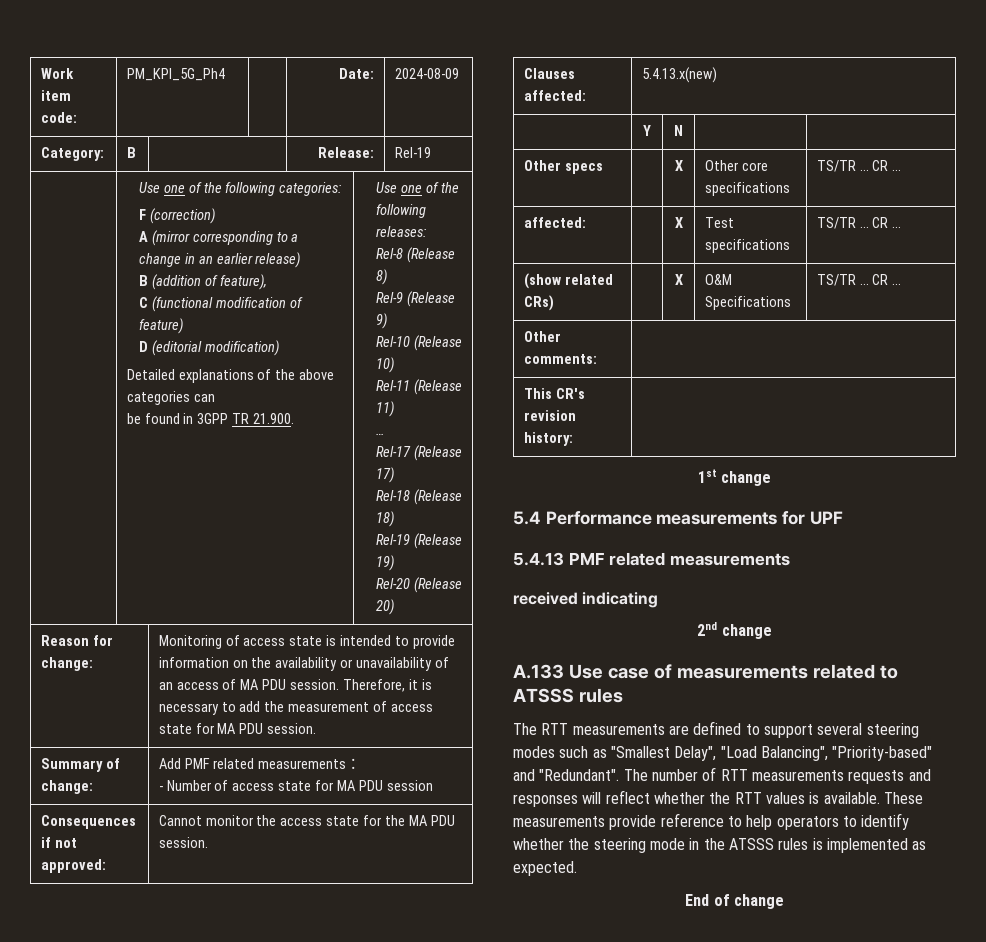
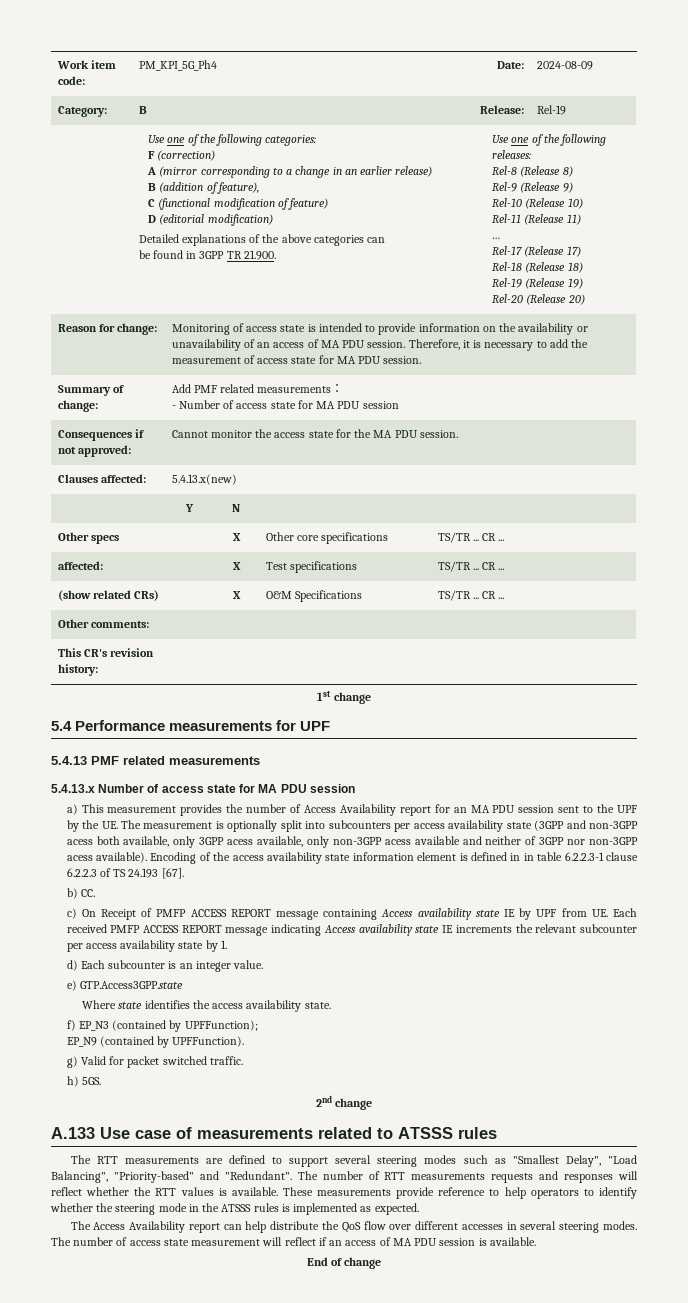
- received indicating
+ 5.4.13.x Number of access state for MA PDU session
+ a) This measurement provides the number of Access Availability report for an MA PDU session sent to the UPF by the UE. The measurement is optionally split into subcounters per access availability state (3GPP and non-3GPP acess both available, only 3GPP acess available, only non-3GPP acess available and neither of 3GPP nor non-3GPP acess available). Encoding of the access availability state information element is defined in in table 6.2.2.3-1 clause 6.2.2.3 of TS 24.193 [67].
+ b) CC.
+ c) On Receipt of PMFP ACCESS REPORT message containing Access availability state IE by UPF from UE. Each received PMFP ACCESS REPORT message indicating Access availability state IE increments the relevant subcounter per access availability state by 1.
+ d) Each subcounter is an integer value.
+ e) GTP.Access3GPP.state
+ Where state identifies the access availability state.
+ f) EP_N3 (contained by UPFFunction);
+ EP_N9 (contained by UPFFunction).
+ g) Valid for packet switched traffic.
+ h) 5GS.
+ The Access Availability report can help distribute the QoS flow over different accesses in several steering modes. The number of access state measurement will reflect if an access of MA PDU session is available.

